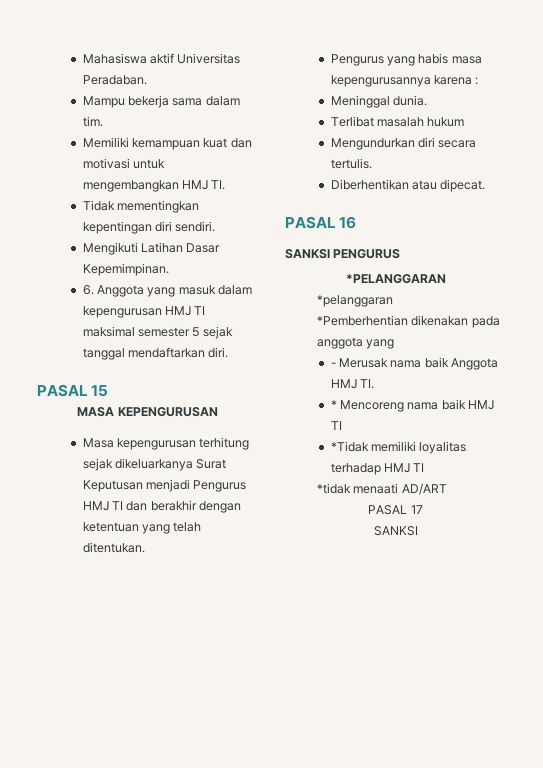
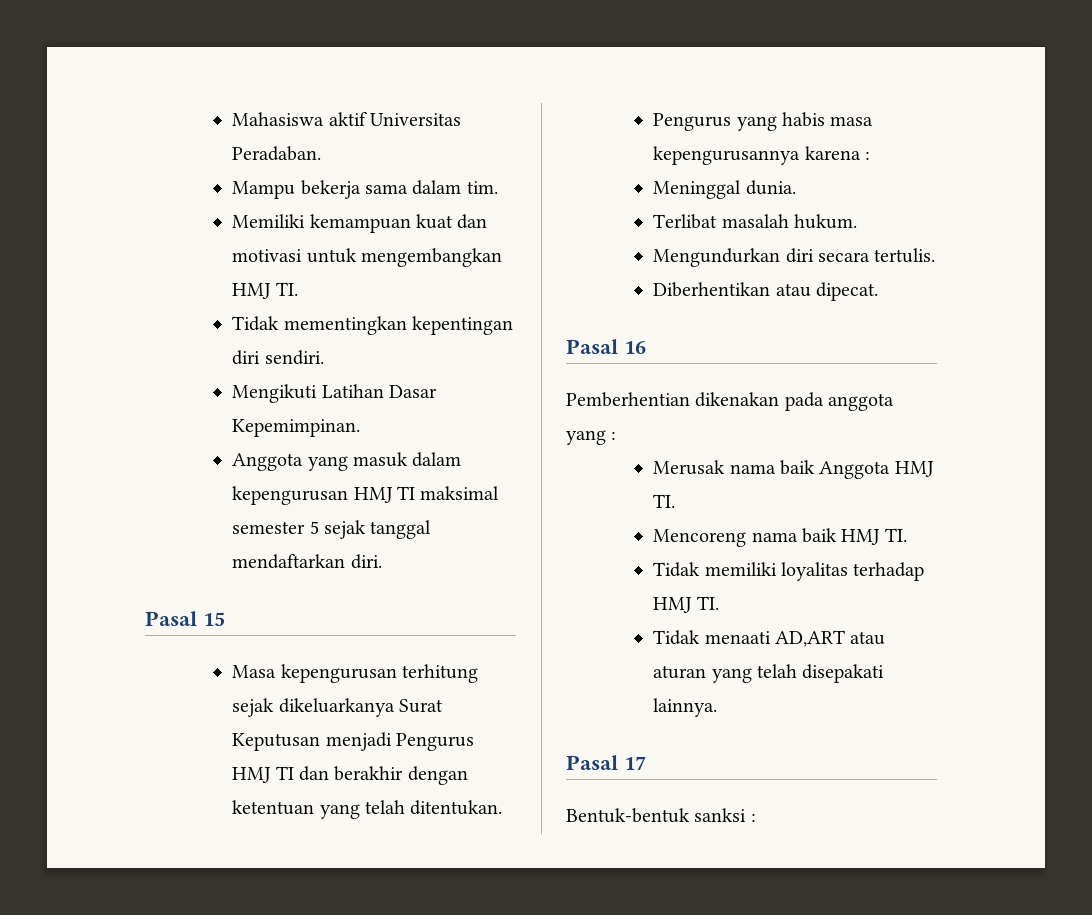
- 6. Anggota yang masuk dalam kepengurusan HMJ TI maksimal semester 5 sejak tanggal mendaftarkan diri.
+ Anggota yang masuk dalam kepengurusan HMJ TI maksimal semester 5 sejak tanggal mendaftarkan diri.
- PASAL 15
+ Pasal 15
- MASA KEPENGURUSAN
- Terlibat masalah hukum
+ Terlibat masalah hukum.
- PASAL 16
+ Pasal 16
- SANKSI PENGURUS
- *PELANGGARAN
- *pelanggaran
- *Pemberhentian dikenakan pada anggota yang
- - Merusak nama baik Anggota HMJ TI.
+ Pemberhentian dikenakan pada anggota yang :
+ Merusak nama baik Anggota HMJ TI.
- * Mencoreng nama baik HMJ TI
- *Tidak memiliki loyalitas terhadap HMJ TI
- *tidak menaati AD/ART
- PASAL 17
- SANKSI
+ Mencoreng nama baik HMJ TI.
+ Tidak memiliki loyalitas terhadap HMJ TI.
+ Tidak menaati AD,ART atau aturan yang telah disepakati lainnya.
+ Pasal 17
+ Bentuk-bentuk sanksi :

